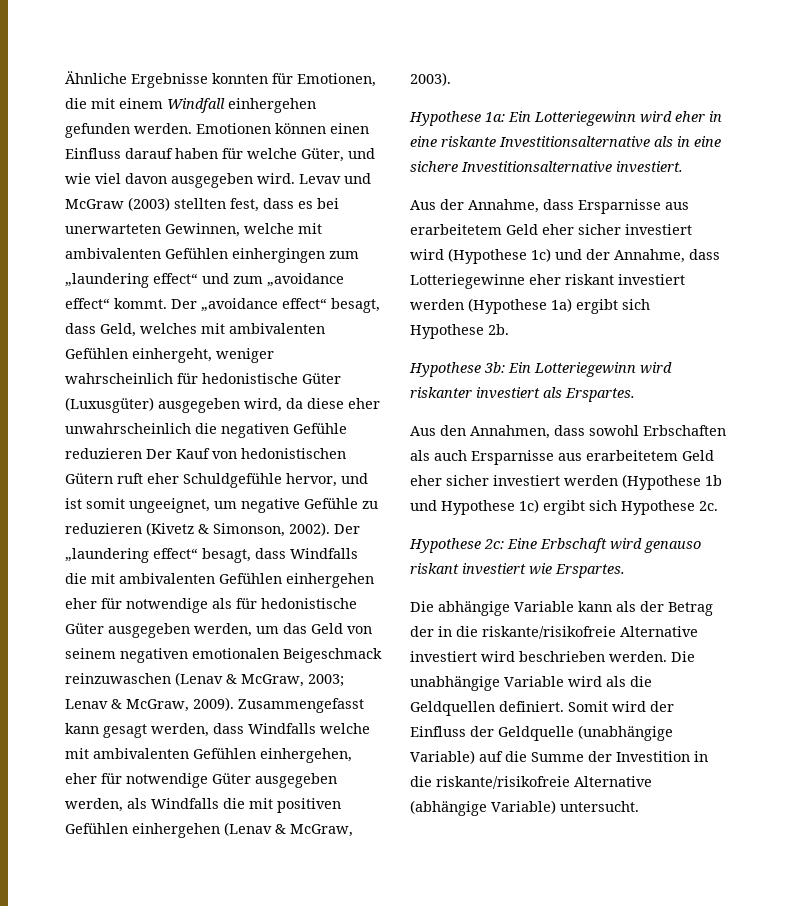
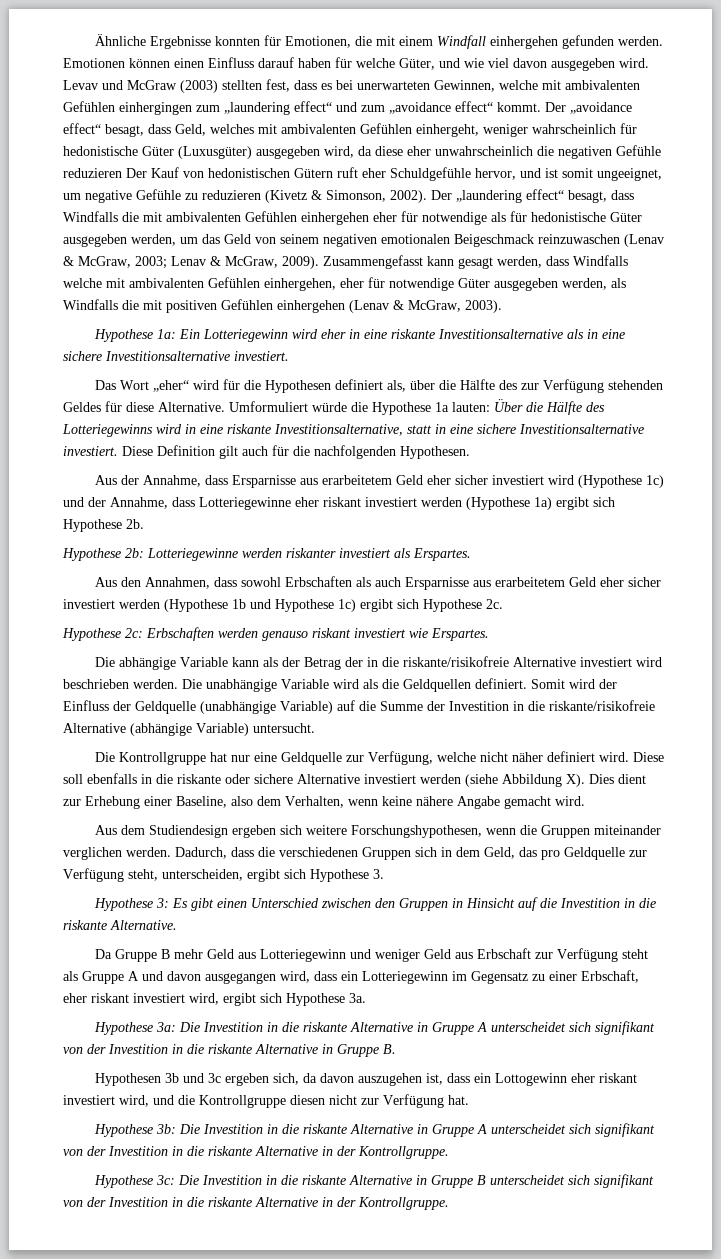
+ Das Wort „eher“ wird für die Hypothesen definiert als, über die Hälfte des zur Verfügung stehenden Geldes für diese Alternative. Umformuliert würde die Hypothese 1a lauten: Über die Hälfte des Lotteriegewinns wird in eine riskante Investitionsalternative, statt in eine sichere Investitionsalternative investiert. Diese Definition gilt auch für die nachfolgenden Hypothesen.
- Hypothese 3b: Ein Lotteriegewinn wird riskanter investiert als Erspartes.
+ Hypothese 2b: Lotteriegewinne werden riskanter investiert als Erspartes.
- Hypothese 2c: Eine Erbschaft wird genauso riskant investiert wie Erspartes.
+ Hypothese 2c: Erbschaften werden genauso riskant investiert wie Erspartes.
+ Die Kontrollgruppe hat nur eine Geldquelle zur Verfügung, welche nicht näher definiert wird. Diese soll ebenfalls in die riskante oder sichere Alternative investiert werden (siehe Abbildung X). Dies dient zur Erhebung einer Baseline, also dem Verhalten, wenn keine nähere Angabe gemacht wird.
+ Aus dem Studiendesign ergeben sich weitere Forschungshypothesen, wenn die Gruppen miteinander verglichen werden. Dadurch, dass die verschiedenen Gruppen sich in dem Geld, das pro Geldquelle zur Verfügung steht, unterscheiden, ergibt sich Hypothese 3.
+ Hypothese 3: Es gibt einen Unterschied zwischen den Gruppen in Hinsicht auf die Investition in die riskante Alternative.
+ Da Gruppe B mehr Geld aus Lotteriegewinn und weniger Geld aus Erbschaft zur Verfügung steht als Gruppe A und davon ausgegangen wird, dass ein Lotteriegewinn im Gegensatz zu einer Erbschaft, eher riskant investiert wird, ergibt sich Hypothese 3a.
+ Hypothese 3a: Die Investition in die riskante Alternative in Gruppe A unterscheidet sich signifikant von der Investition in die riskante Alternative in Gruppe B.
+ Hypothesen 3b und 3c ergeben sich, da davon auszugehen ist, dass ein Lottogewinn eher riskant investiert wird, und die Kontrollgruppe diesen nicht zur Verfügung hat.
+ Hypothese 3b: Die Investition in die riskante Alternative in Gruppe A unterscheidet sich signifikant von der Investition in die riskante Alternative in der Kontrollgruppe.
+ Hypothese 3c: Die Investition in die riskante Alternative in Gruppe B unterscheidet sich signifikant von der Investition in die riskante Alternative in der Kontrollgruppe.

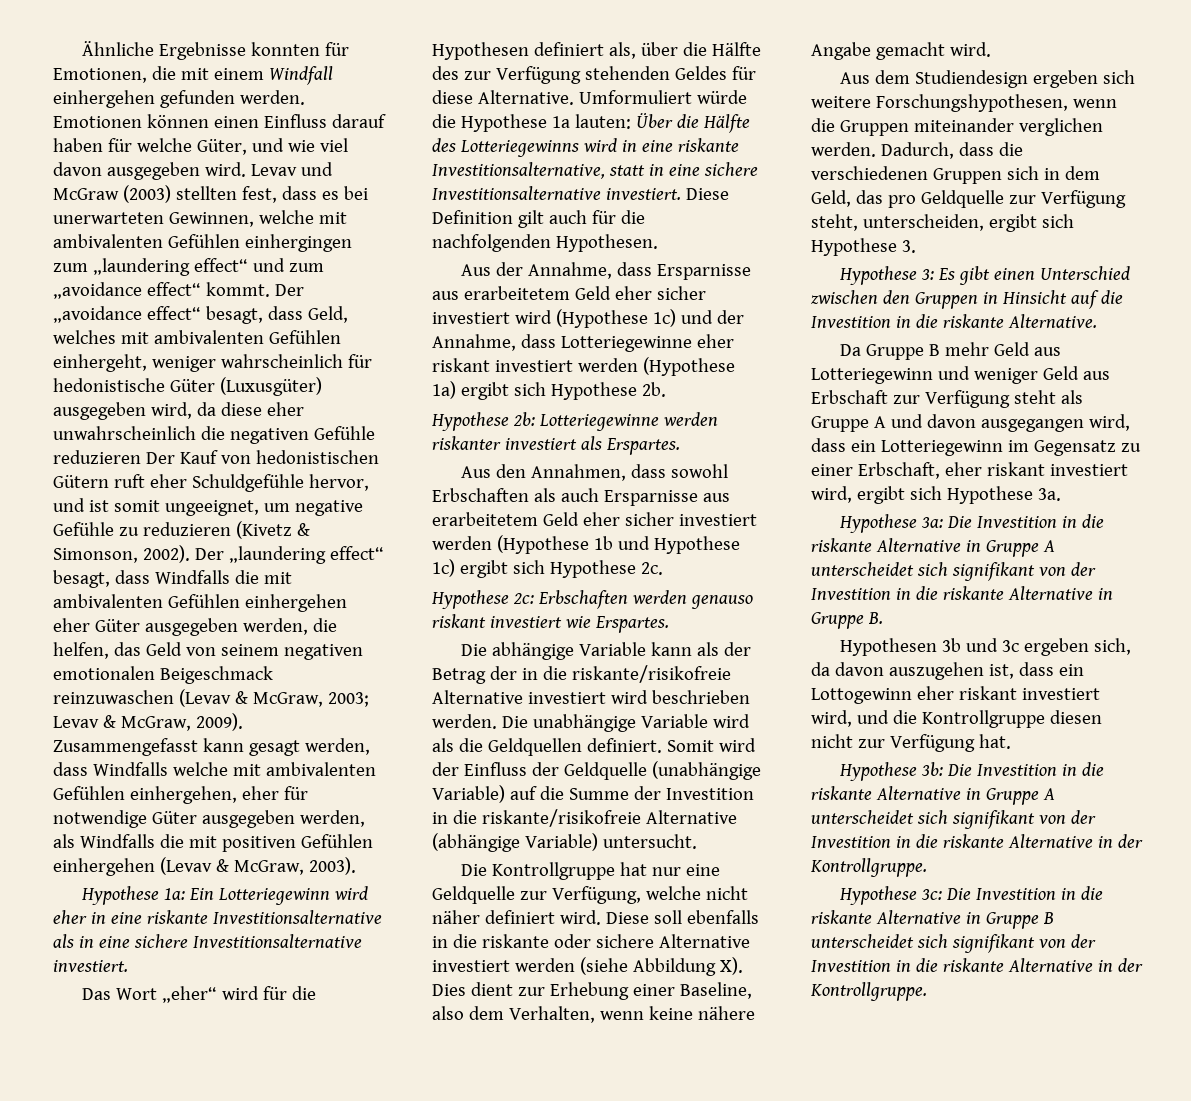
- Der „laundering effect“ besagt, dass Windfalls die mit ambivalenten Gefühlen einhergehen eher für notwendige als für hedonistische Güter ausgegeben werden, um das Geld von seinem negativen emotionalen Beigeschmack reinzuwaschen (Lenav & McGraw, 2003; Lenav & McGraw, 2009).
+ Der „laundering effect“ besagt, dass Windfalls die mit ambivalenten Gefühlen einhergehen eher Güter ausgegeben werden, die helfen, das Geld von seinem negativen emotionalen Beigeschmack reinzuwaschen (Levav & McGraw, 2003; Levav & McGraw, 2009).
- Zusammengefasst kann gesagt werden, dass Windfalls welche mit ambivalenten Gefühlen einhergehen, eher für notwendige Güter ausgegeben werden, als Windfalls die mit positiven Gefühlen einhergehen (Lenav & McGraw, 2003).
+ Zusammengefasst kann gesagt werden, dass Windfalls welche mit ambivalenten Gefühlen einhergehen, eher für notwendige Güter ausgegeben werden, als Windfalls die mit positiven Gefühlen einhergehen (Levav & McGraw, 2003).

